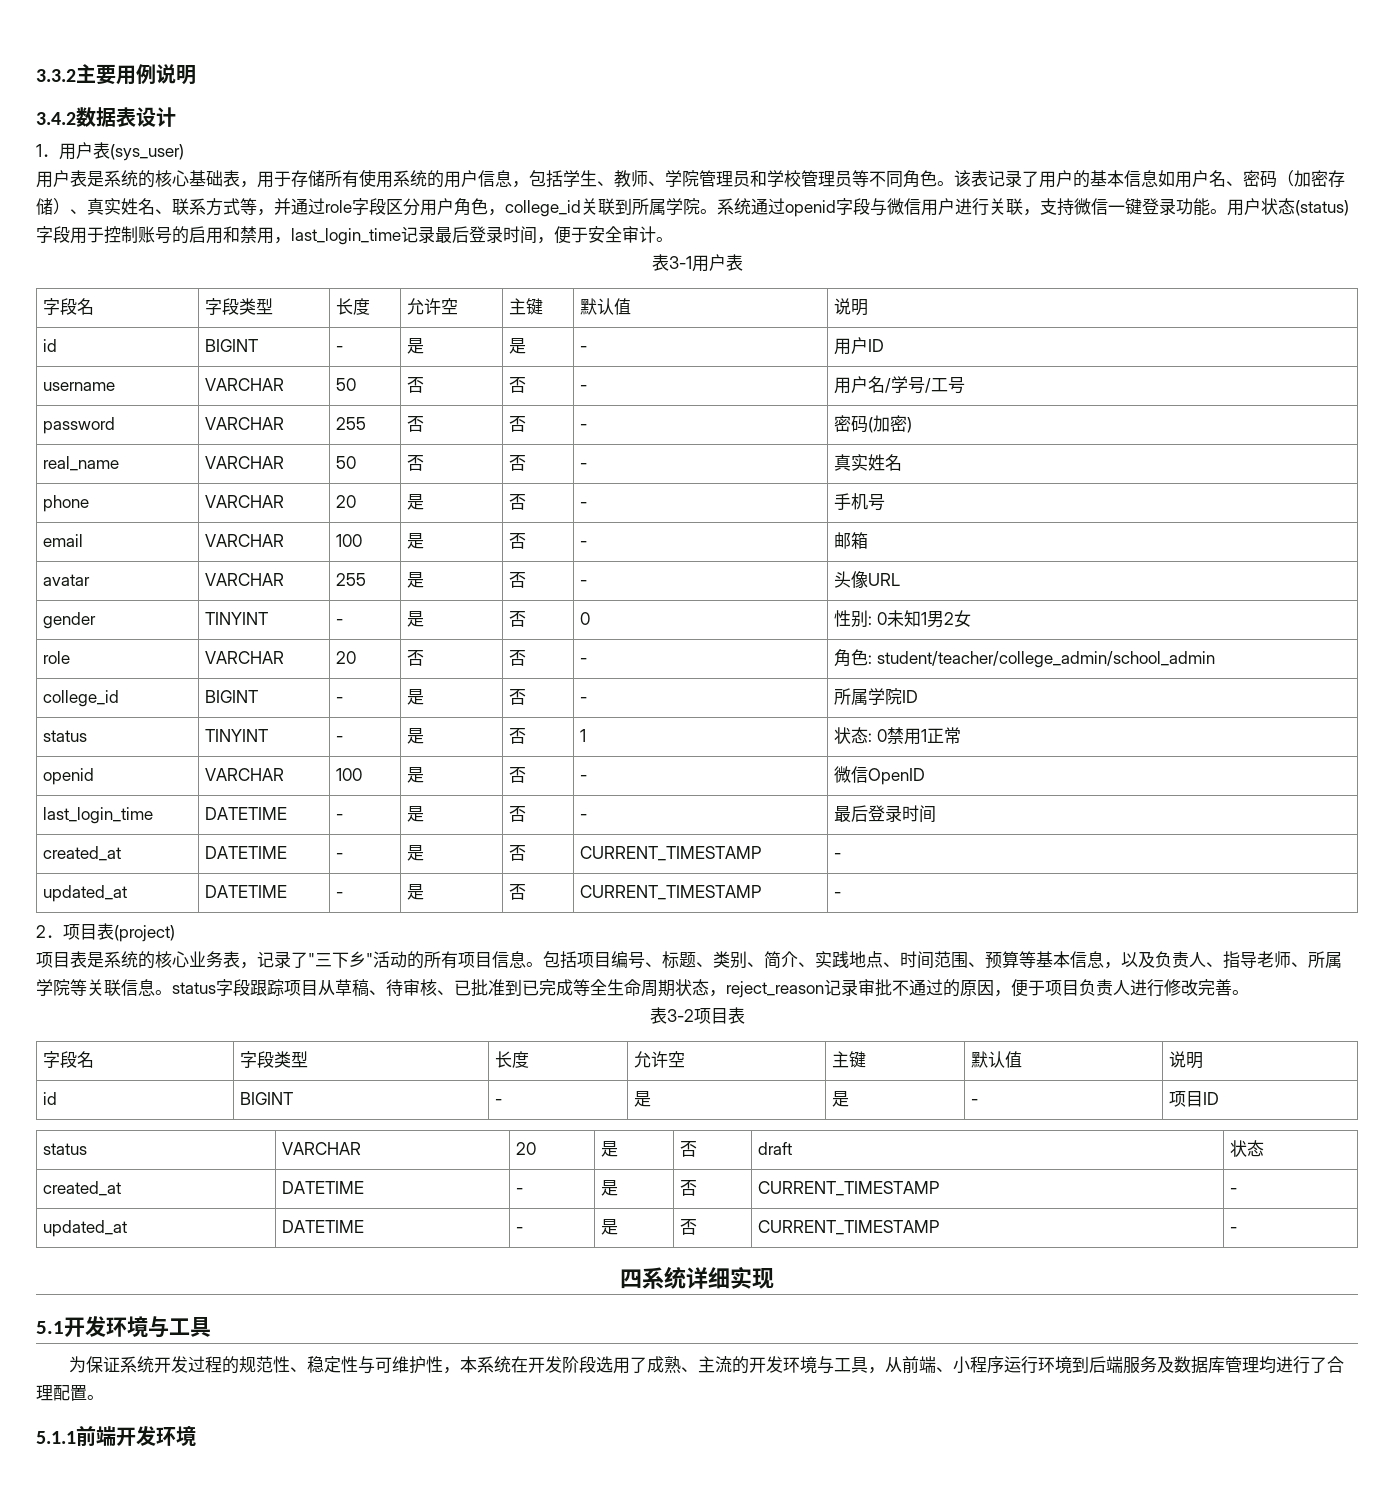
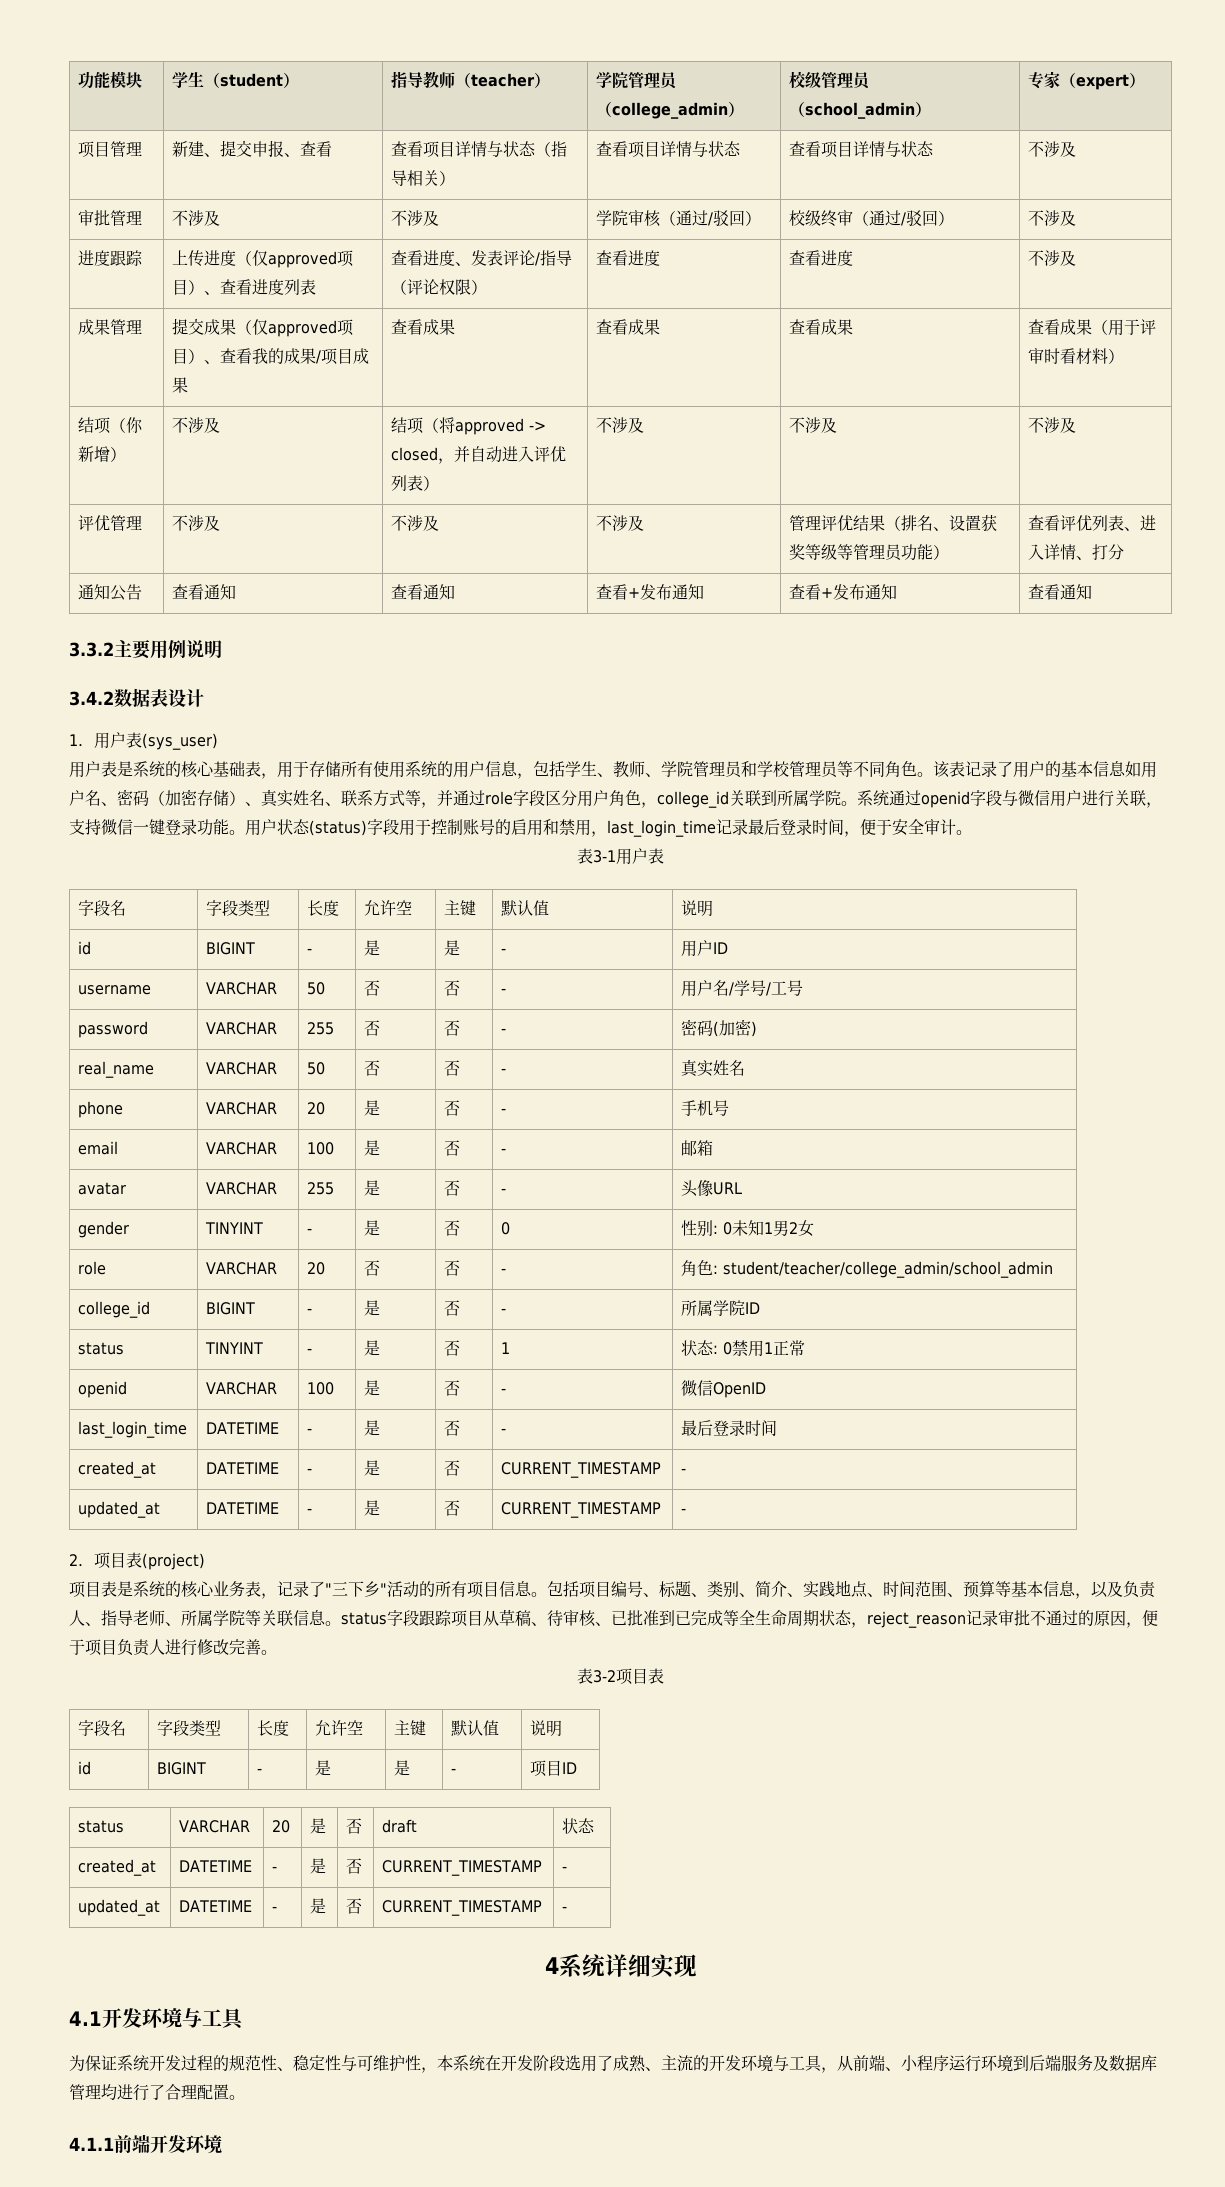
+ 功能模块 | 学生（student） | 指导教师（teacher） | 学院管理员（college_admin） | 校级管理员（school_admin） | 专家（expert）
+ 项目管理 | 新建、提交申报、查看 | 查看项目详情与状态（指导相关） | 查看项目详情与状态 | 查看项目详情与状态 | 不涉及
+ 审批管理 | 不涉及 | 不涉及 | 学院审核（通过/驳回） | 校级终审（通过/驳回） | 不涉及
+ 进度跟踪 | 上传进度（仅approved项目）、查看进度列表 | 查看进度、发表评论/指导（评论权限） | 查看进度 | 查看进度 | 不涉及
+ 成果管理 | 提交成果（仅approved项目）、查看我的成果/项目成果 | 查看成果 | 查看成果 | 查看成果 | 查看成果（用于评审时看材料）
+ 结项（你新增） | 不涉及 | 结项（将approved -> closed，并自动进入评优列表） | 不涉及 | 不涉及 | 不涉及
+ 评优管理 | 不涉及 | 不涉及 | 不涉及 | 管理评优结果（排名、设置获奖等级等管理员功能） | 查看评优列表、进入详情、打分
+ 通知公告 | 查看通知 | 查看通知 | 查看+发布通知 | 查看+发布通知 | 查看通知
- 四系统详细实现
+ 4系统详细实现
- 5.1开发环境与工具
+ 4.1开发环境与工具
- 5.1.1前端开发环境
+ 4.1.1前端开发环境

